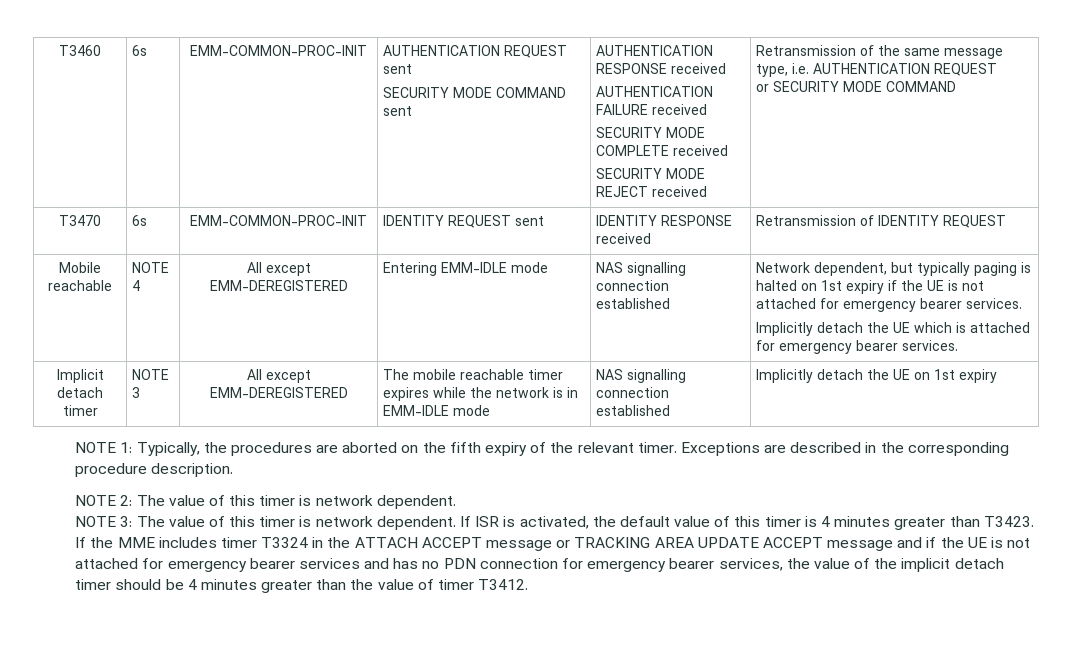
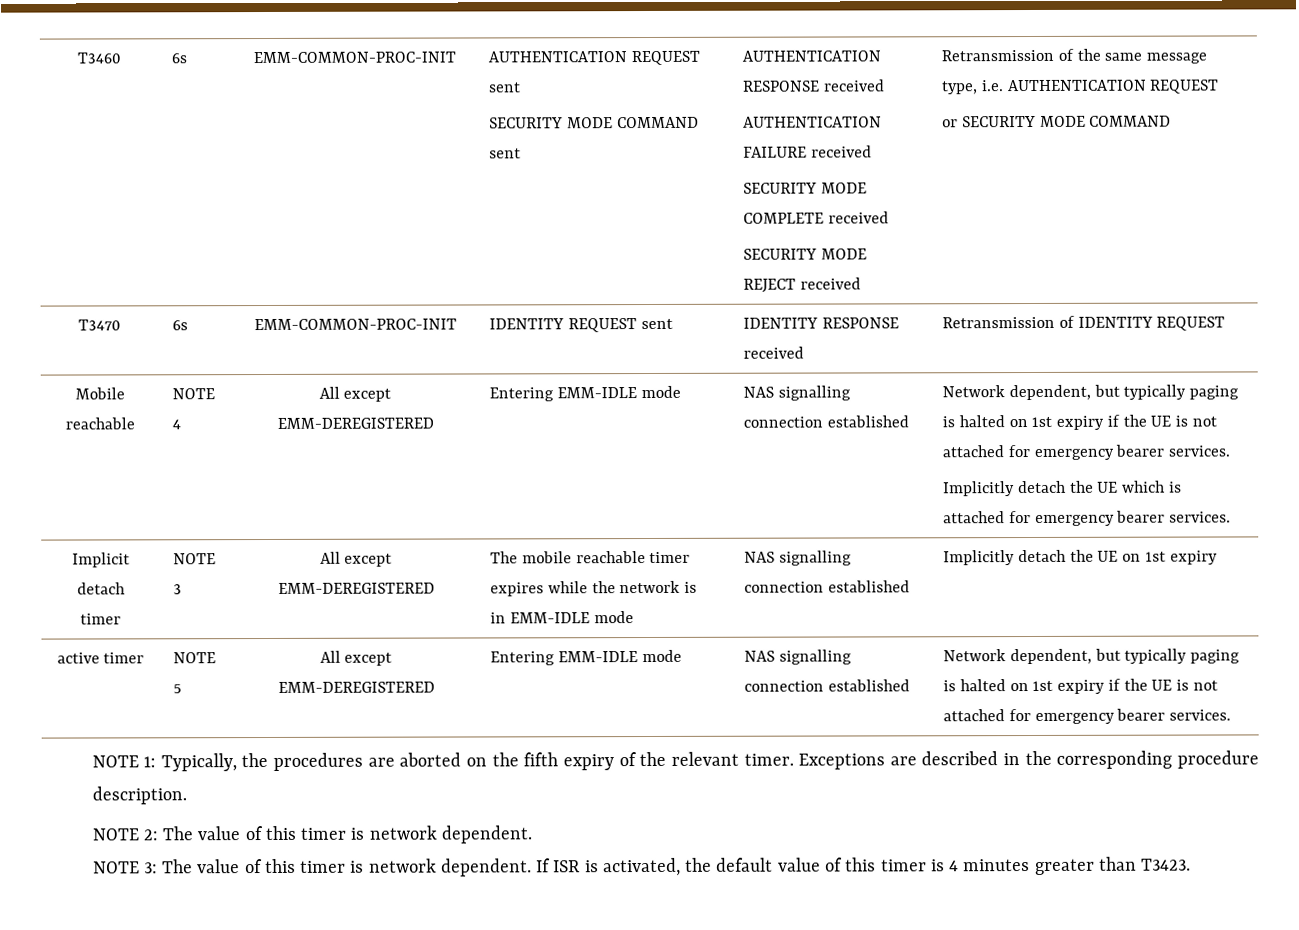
+ active timer | NOTE 5 | All except EMM-DEREGISTERED | Entering EMM-IDLE mode | NAS signalling connection established | Network dependent, but typically paging is halted on 1st expiry if the UE is not attached for emergency bearer services.
- If the MME includes timer T3324 in the ATTACH ACCEPT message or TRACKING AREA UPDATE ACCEPT message and if the UE is not attached for emergency bearer services and has no PDN connection for emergency bearer services, the value of the implicit detach timer should be 4 minutes greater than the value of timer T3412.

